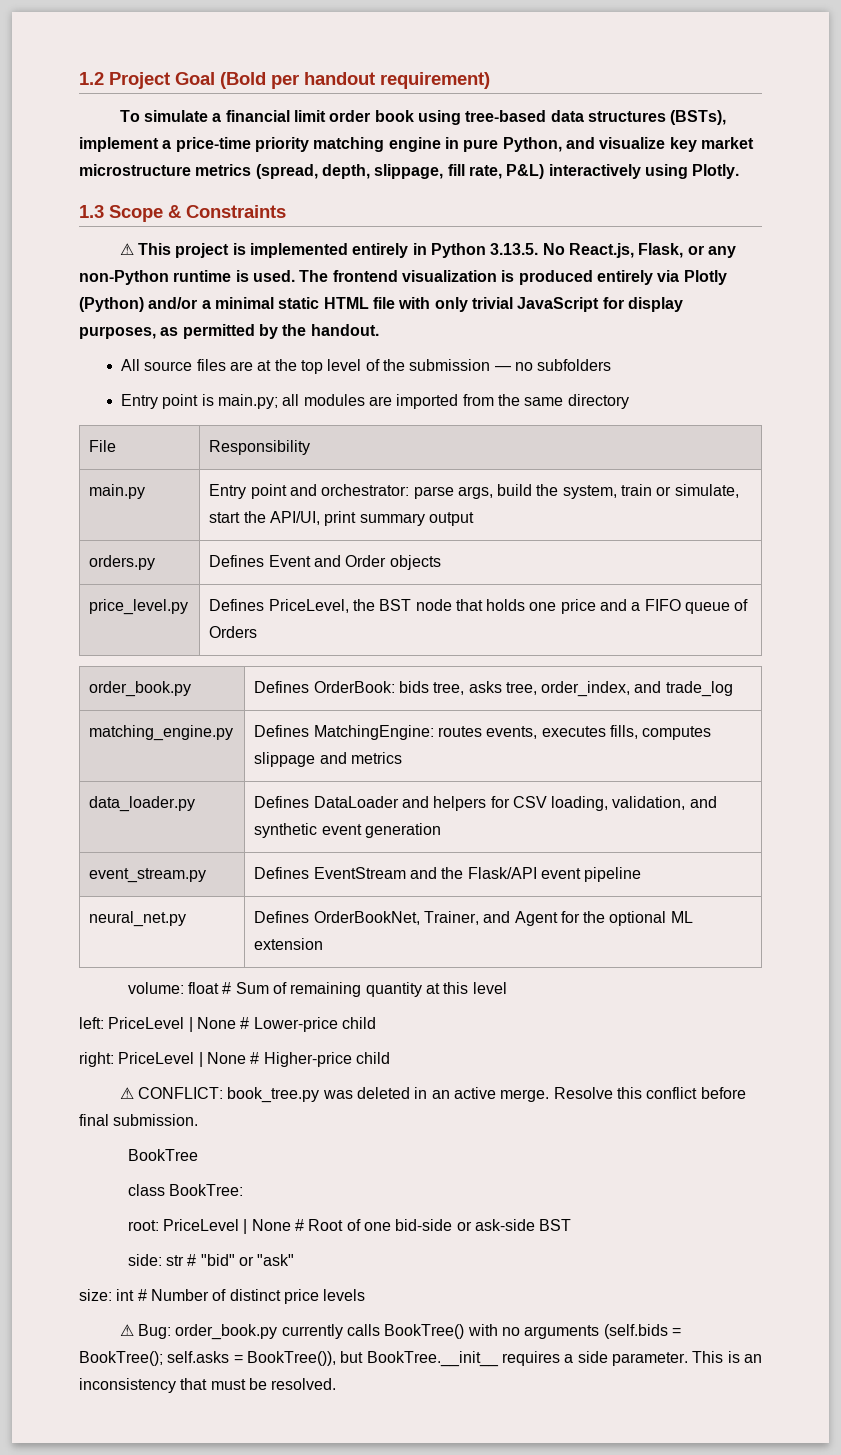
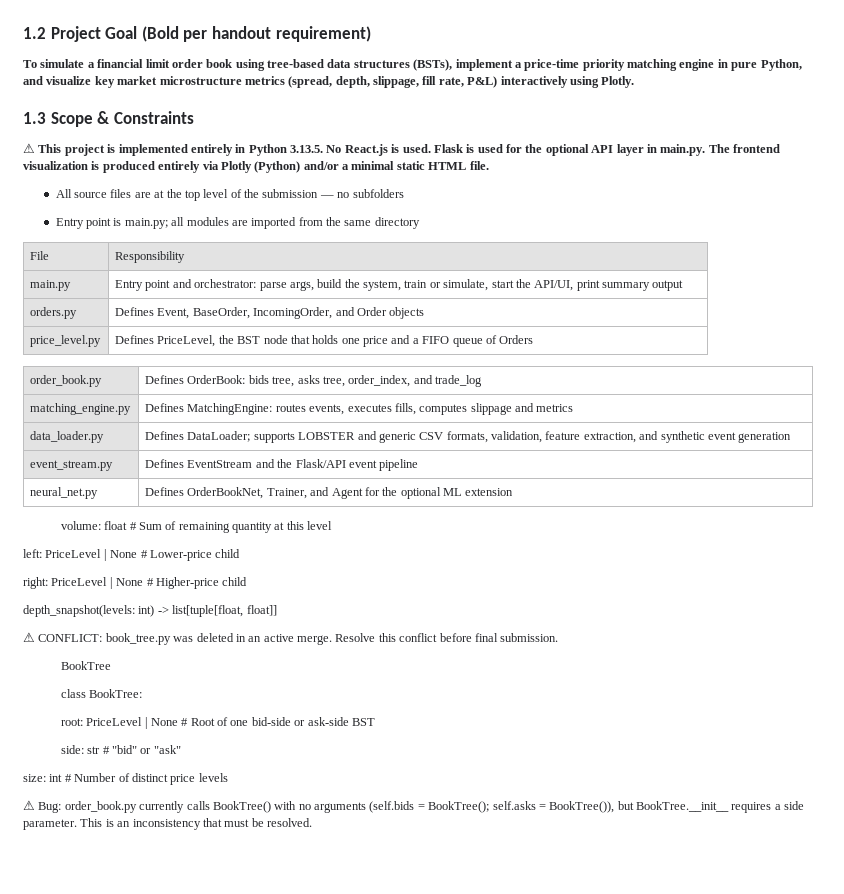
- ⚠ This project is implemented entirely in Python 3.13.5. No React.js, Flask, or any non-Python runtime is used. The frontend visualization is produced entirely via Plotly (Python) and/or a minimal static HTML file with only trivial JavaScript for display purposes, as permitted by the handout.
+ ⚠ This project is implemented entirely in Python 3.13.5. No React.js is used. Flask is used for the optional API layer in main.py. The frontend visualization is produced entirely via Plotly (Python) and/or a minimal static HTML file.
- orders.py | Defines Event and Order objects
+ orders.py | Defines Event, BaseOrder, IncomingOrder, and Order objects
- data_loader.py | Defines DataLoader and helpers for CSV loading, validation, and synthetic event generation
+ data_loader.py | Defines DataLoader; supports LOBSTER and generic CSV formats, validation, feature extraction, and synthetic event generation
+ depth_snapshot(levels: int) -> list[tuple[float, float]]

